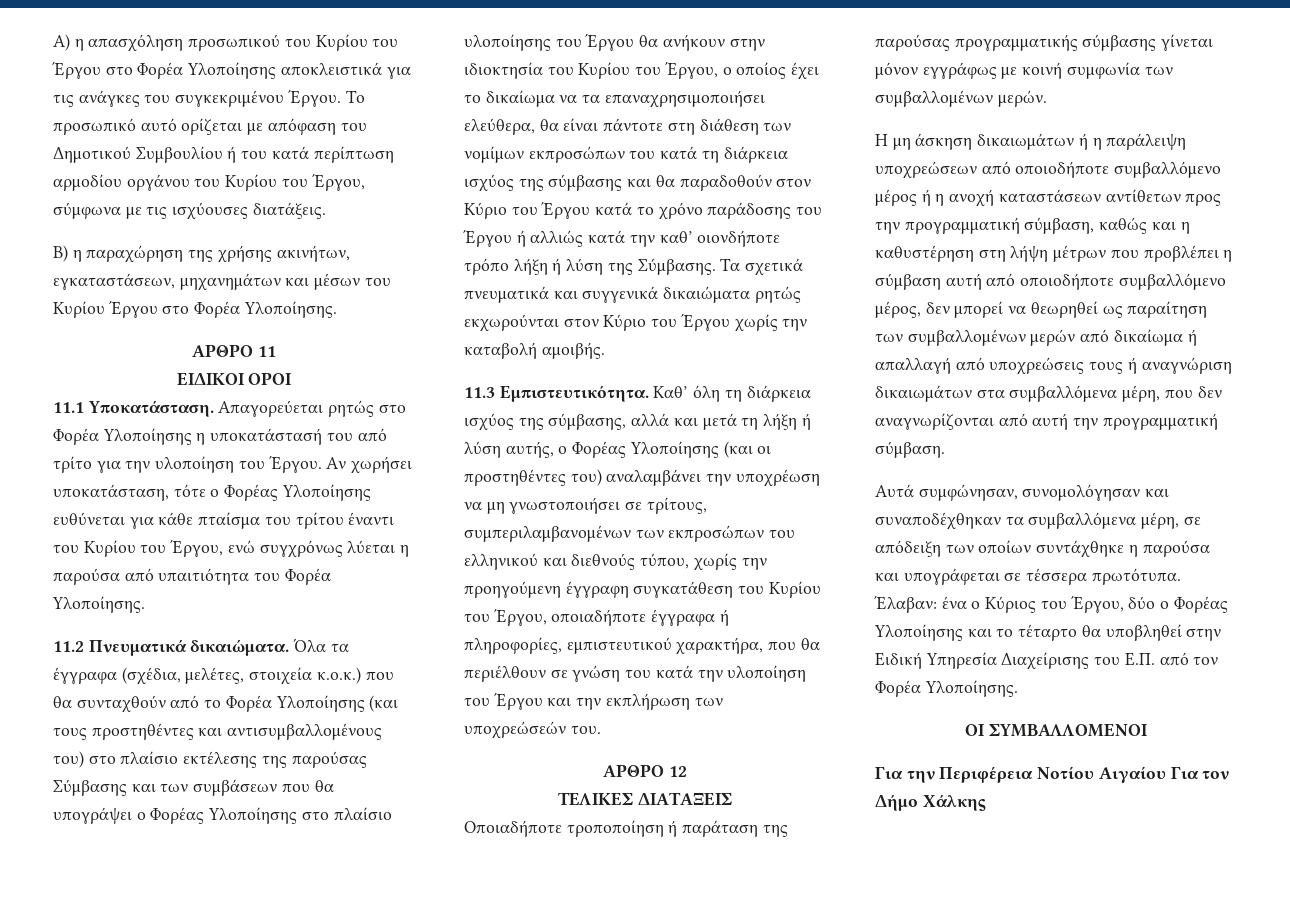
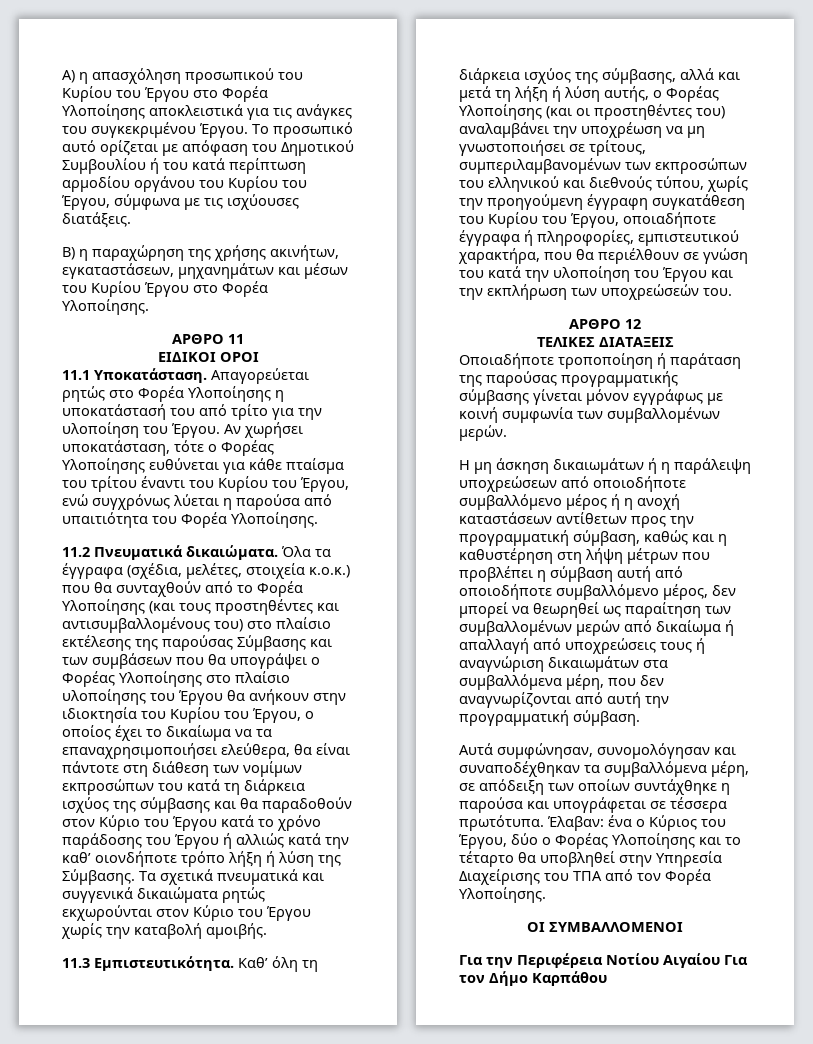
- Έλαβαν: ένα ο Κύριος του Έργου, δύο ο Φορέας Υλοποίησης και το τέταρτο θα υποβληθεί στην Ειδική Υπηρεσία Διαχείρισης του Ε.Π. από τον Φορέα Υλοποίησης.
+ Έλαβαν: ένα ο Κύριος του Έργου, δύο ο Φορέας Υλοποίησης και το τέταρτο θα υποβληθεί στην Υπηρεσία Διαχείρισης του ΤΠΑ από τον Φορέα Υλοποίησης.
- Για την Περιφέρεια Νοτίου Αιγαίου Για τον Δήμο Χάλκης
+ Για την Περιφέρεια Νοτίου Αιγαίου Για τον Δήμο Καρπάθου

